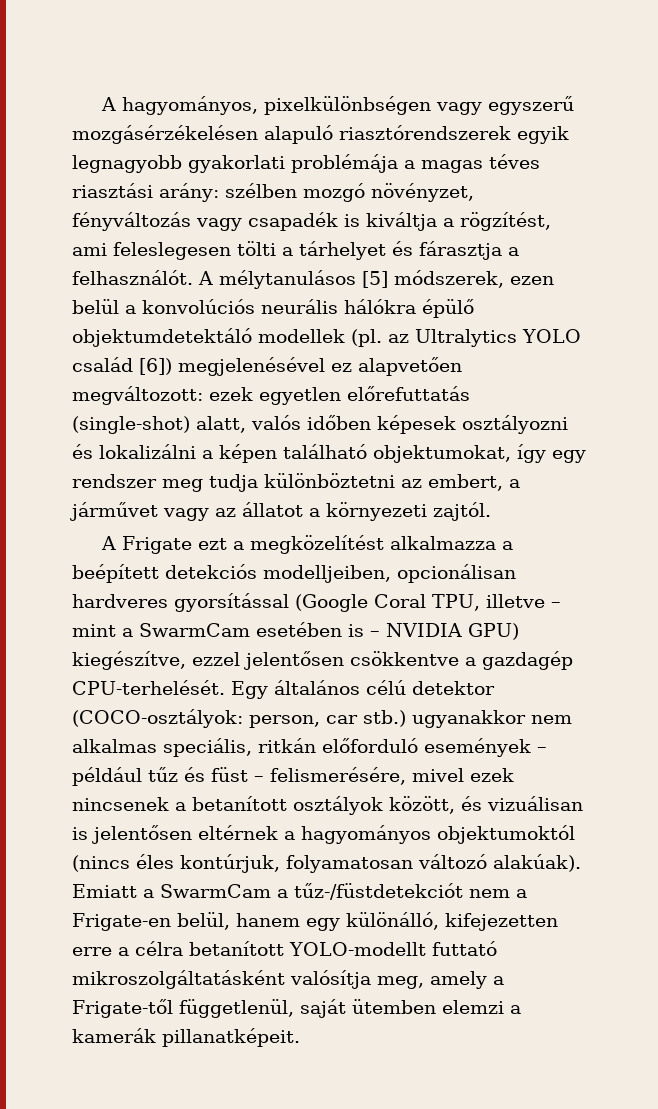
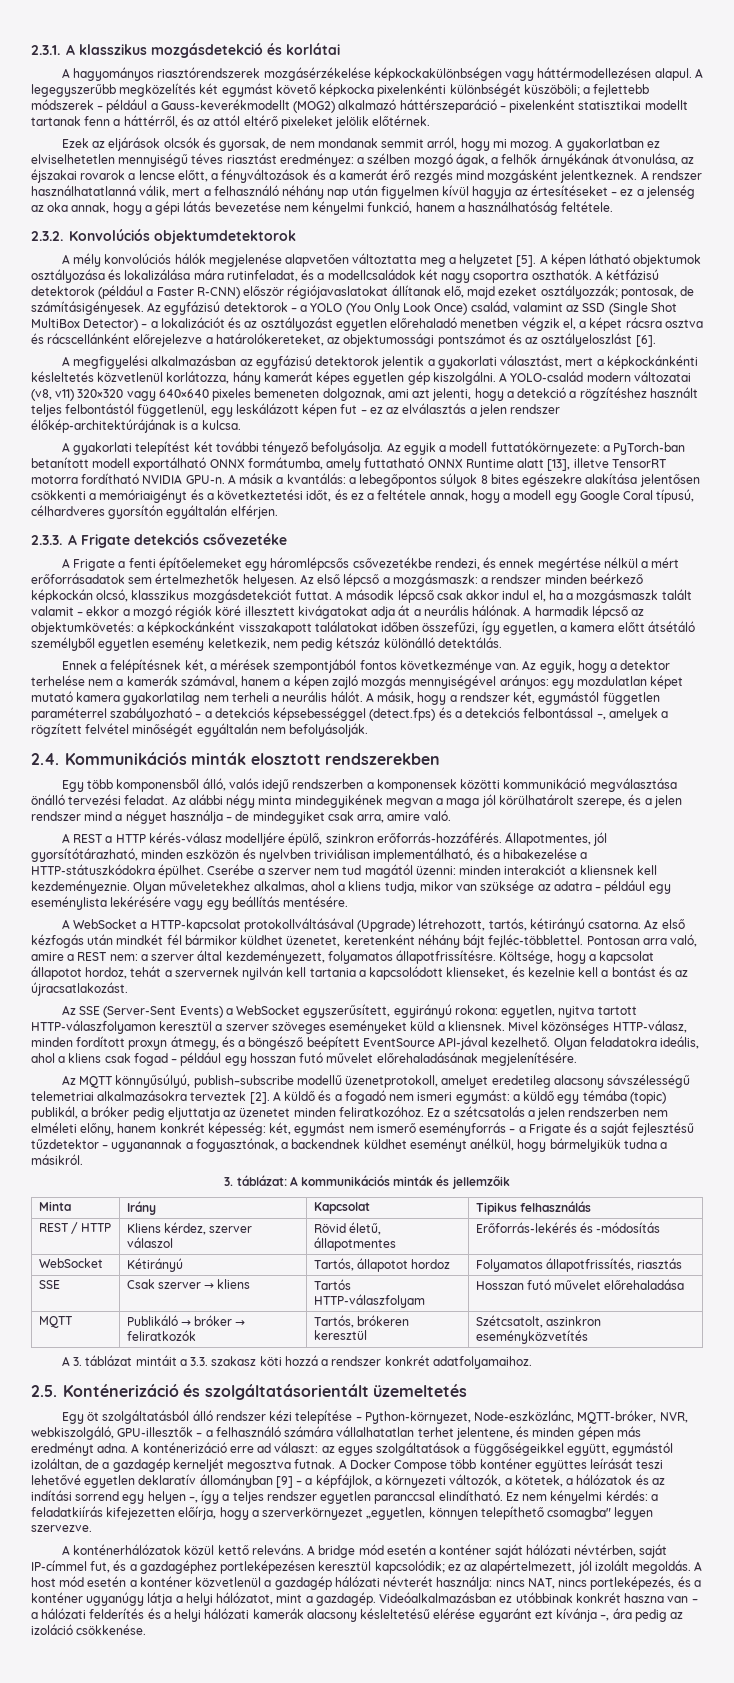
- A hagyományos, pixelkülönbségen vagy egyszerű mozgásérzékelésen alapuló riasztórendszerek egyik legnagyobb gyakorlati problémája a magas téves riasztási arány: szélben mozgó növényzet, fényváltozás vagy csapadék is kiváltja a rögzítést, ami feleslegesen tölti a tárhelyet és fárasztja a felhasználót. A mélytanulásos [5] módszerek, ezen belül a konvolúciós neurális hálókra épülő objektumdetektáló modellek (pl. az Ultralytics YOLO család [6]) megjelenésével ez alapvetően megváltozott: ezek egyetlen előrefuttatás (single-shot) alatt, valós időben képesek osztályozni és lokalizálni a képen található objektumokat, így egy rendszer meg tudja különböztetni az embert, a járművet vagy az állatot a környezeti zajtól.
- A Frigate ezt a megközelítést alkalmazza a beépített detekciós modelljeiben, opcionálisan hardveres gyorsítással (Google Coral TPU, illetve – mint a SwarmCam esetében is – NVIDIA GPU) kiegészítve, ezzel jelentősen csökkentve a gazdagép CPU-terhelését. Egy általános célú detektor (COCO-osztályok: person, car stb.) ugyanakkor nem alkalmas speciális, ritkán előforduló események – például tűz és füst – felismerésére, mivel ezek nincsenek a betanított osztályok között, és vizuálisan is jelentősen eltérnek a hagyományos objektumoktól (nincs éles kontúrjuk, folyamatosan változó alakúak). Emiatt a SwarmCam a tűz-/füstdetekciót nem a Frigate-en belül, hanem egy különálló, kifejezetten erre a célra betanított YOLO-modellt futtató mikroszolgáltatásként valósítja meg, amely a Frigate-től függetlenül, saját ütemben elemzi a kamerák pillanatképeit.
+ 2.3.1. A klasszikus mozgásdetekció és korlátai
+ A hagyományos riasztórendszerek mozgásérzékelése képkockakülönbségen vagy háttérmodellezésen alapul. A legegyszerűbb megközelítés két egymást követő képkocka pixelenkénti különbségét küszöböli; a fejlettebb módszerek – például a Gauss-keverékmodellt (MOG2) alkalmazó háttérszeparáció – pixelenként statisztikai modellt tartanak fenn a háttérről, és az attól eltérő pixeleket jelölik előtérnek.
+ Ezek az eljárások olcsók és gyorsak, de nem mondanak semmit arról, hogy mi mozog. A gyakorlatban ez elviselhetetlen mennyiségű téves riasztást eredményez: a szélben mozgó ágak, a felhők árnyékának átvonulása, az éjszakai rovarok a lencse előtt, a fényváltozások és a kamerát érő rezgés mind mozgásként jelentkeznek. A rendszer használhatatlanná válik, mert a felhasználó néhány nap után figyelmen kívül hagyja az értesítéseket – ez a jelenség az oka annak, hogy a gépi látás bevezetése nem kényelmi funkció, hanem a használhatóság feltétele.
+ 2.3.2. Konvolúciós objektumdetektorok
+ A mély konvolúciós hálók megjelenése alapvetően változtatta meg a helyzetet [5]. A képen látható objektumok osztályozása és lokalizálása mára rutinfeladat, és a modellcsaládok két nagy csoportra oszthatók. A kétfázisú detektorok (például a Faster R-CNN) először régiójavaslatokat állítanak elő, majd ezeket osztályozzák; pontosak, de számításigényesek. Az egyfázisú detektorok – a YOLO (You Only Look Once) család, valamint az SSD (Single Shot MultiBox Detector) – a lokalizációt és az osztályozást egyetlen előrehaladó menetben végzik el, a képet rácsra osztva és rácscellánként előrejelezve a határolókereteket, az objektumossági pontszámot és az osztályeloszlást [6].
+ A megfigyelési alkalmazásban az egyfázisú detektorok jelentik a gyakorlati választást, mert a képkockánkénti késleltetés közvetlenül korlátozza, hány kamerát képes egyetlen gép kiszolgálni. A YOLO-család modern változatai (v8, v11) 320×320 vagy 640×640 pixeles bemeneten dolgoznak, ami azt jelenti, hogy a detekció a rögzítéshez használt teljes felbontástól függetlenül, egy leskálázott képen fut – ez az elválasztás a jelen rendszer élőkép-architektúrájának is a kulcsa.
+ A gyakorlati telepítést két további tényező befolyásolja. Az egyik a modell futtatókörnyezete: a PyTorch-ban betanított modell exportálható ONNX formátumba, amely futtatható ONNX Runtime alatt [13], illetve TensorRT motorra fordítható NVIDIA GPU-n. A másik a kvantálás: a lebegőpontos súlyok 8 bites egészekre alakítása jelentősen csökkenti a memóriaigényt és a következtetési időt, és ez a feltétele annak, hogy a modell egy Google Coral típusú, célhardveres gyorsítón egyáltalán elférjen.
+ 2.3.3. A Frigate detekciós csővezetéke
+ A Frigate a fenti építőelemeket egy háromlépcsős csővezetékbe rendezi, és ennek megértése nélkül a mért erőforrásadatok sem értelmezhetők helyesen. Az első lépcső a mozgásmaszk: a rendszer minden beérkező képkockán olcsó, klasszikus mozgásdetekciót futtat. A második lépcső csak akkor indul el, ha a mozgásmaszk talált valamit – ekkor a mozgó régiók köré illesztett kivágatokat adja át a neurális hálónak. A harmadik lépcső az objektumkövetés: a képkockánként visszakapott találatokat időben összefűzi, így egyetlen, a kamera előtt átsétáló személyből egyetlen esemény keletkezik, nem pedig kétszáz különálló detektálás.
+ Ennek a felépítésnek két, a mérések szempontjából fontos következménye van. Az egyik, hogy a detektor terhelése nem a kamerák számával, hanem a képen zajló mozgás mennyiségével arányos: egy mozdulatlan képet mutató kamera gyakorlatilag nem terheli a neurális hálót. A másik, hogy a rendszer két, egymástól független paraméterrel szabályozható – a detekciós képsebességgel (detect.fps) és a detekciós felbontással –, amelyek a rögzített felvétel minőségét egyáltalán nem befolyásolják.
+ 2.4. Kommunikációs minták elosztott rendszerekben
+ Egy több komponensből álló, valós idejű rendszerben a komponensek közötti kommunikáció megválasztása önálló tervezési feladat. Az alábbi négy minta mindegyikének megvan a maga jól körülhatárolt szerepe, és a jelen rendszer mind a négyet használja – de mindegyiket csak arra, amire való.
+ A REST a HTTP kérés-válasz modelljére épülő, szinkron erőforrás-hozzáférés. Állapotmentes, jól gyorsítótárazható, minden eszközön és nyelvben triviálisan implementálható, és a hibakezelése a HTTP-státuszkódokra épülhet. Cserébe a szerver nem tud magától üzenni: minden interakciót a kliensnek kell kezdeményeznie. Olyan műveletekhez alkalmas, ahol a kliens tudja, mikor van szüksége az adatra – például egy eseménylista lekérésére vagy egy beállítás mentésére.
+ A WebSocket a HTTP-kapcsolat protokollváltásával (Upgrade) létrehozott, tartós, kétirányú csatorna. Az első kézfogás után mindkét fél bármikor küldhet üzenetet, keretenként néhány bájt fejléc-többlettel. Pontosan arra való, amire a REST nem: a szerver által kezdeményezett, folyamatos állapotfrissítésre. Költsége, hogy a kapcsolat állapotot hordoz, tehát a szervernek nyilván kell tartania a kapcsolódott klienseket, és kezelnie kell a bontást és az újracsatlakozást.
+ Az SSE (Server-Sent Events) a WebSocket egyszerűsített, egyirányú rokona: egyetlen, nyitva tartott HTTP-válaszfolyamon keresztül a szerver szöveges eseményeket küld a kliensnek. Mivel közönséges HTTP-válasz, minden fordított proxyn átmegy, és a böngésző beépített EventSource API-jával kezelhető. Olyan feladatokra ideális, ahol a kliens csak fogad – például egy hosszan futó művelet előrehaladásának megjelenítésére.
+ Az MQTT könnyűsúlyú, publish–subscribe modellű üzenetprotokoll, amelyet eredetileg alacsony sávszélességű telemetriai alkalmazásokra terveztek [2]. A küldő és a fogadó nem ismeri egymást: a küldő egy témába (topic) publikál, a bróker pedig eljuttatja az üzenetet minden feliratkozóhoz. Ez a szétcsatolás a jelen rendszerben nem elméleti előny, hanem konkrét képesség: két, egymást nem ismerő eseményforrás – a Frigate és a saját fejlesztésű tűzdetektor – ugyanannak a fogyasztónak, a backendnek küldhet eseményt anélkül, hogy bármelyikük tudna a másikról.
+ 3. táblázat: A kommunikációs minták és jellemzőik
+ Minta | Irány | Kapcsolat | Tipikus felhasználás
+ REST / HTTP | Kliens kérdez, szerver válaszol | Rövid életű, állapotmentes | Erőforrás-lekérés és -módosítás
+ WebSocket | Kétirányú | Tartós, állapotot hordoz | Folyamatos állapotfrissítés, riasztás
+ SSE | Csak szerver → kliens | Tartós HTTP-válaszfolyam | Hosszan futó művelet előrehaladása
+ MQTT | Publikáló → bróker → feliratkozók | Tartós, brókeren keresztül | Szétcsatolt, aszinkron eseményközvetítés
+ A 3. táblázat mintáit a 3.3. szakasz köti hozzá a rendszer konkrét adatfolyamaihoz.
+ 2.5. Konténerizáció és szolgáltatásorientált üzemeltetés
+ Egy öt szolgáltatásból álló rendszer kézi telepítése – Python-környezet, Node-eszközlánc, MQTT-bróker, NVR, webkiszolgáló, GPU-illesztők – a felhasználó számára vállalhatatlan terhet jelentene, és minden gépen más eredményt adna. A konténerizáció erre ad választ: az egyes szolgáltatások a függőségeikkel együtt, egymástól izoláltan, de a gazdagép kerneljét megosztva futnak. A Docker Compose több konténer együttes leírását teszi lehetővé egyetlen deklaratív állományban [9] – a képfájlok, a környezeti változók, a kötetek, a hálózatok és az indítási sorrend egy helyen –, így a teljes rendszer egyetlen paranccsal elindítható. Ez nem kényelmi kérdés: a feladatkiírás kifejezetten előírja, hogy a szerverkörnyezet „egyetlen, könnyen telepíthető csomagba" legyen szervezve.
+ A konténerhálózatok közül kettő releváns. A bridge mód esetén a konténer saját hálózati névtérben, saját IP-címmel fut, és a gazdagéphez portleképezésen keresztül kapcsolódik; ez az alapértelmezett, jól izolált megoldás. A host mód esetén a konténer közvetlenül a gazdagép hálózati névterét használja: nincs NAT, nincs portleképezés, és a konténer ugyanúgy látja a helyi hálózatot, mint a gazdagép. Videóalkalmazásban ez utóbbinak konkrét haszna van – a hálózati felderítés és a helyi hálózati kamerák alacsony késleltetésű elérése egyaránt ezt kívánja –, ára pedig az izoláció csökkenése.

